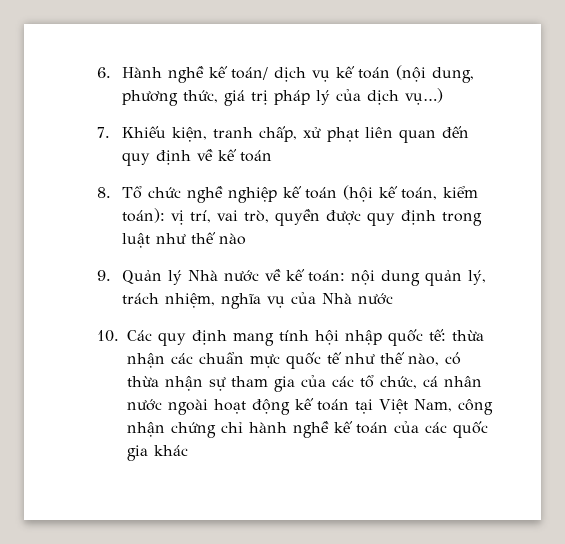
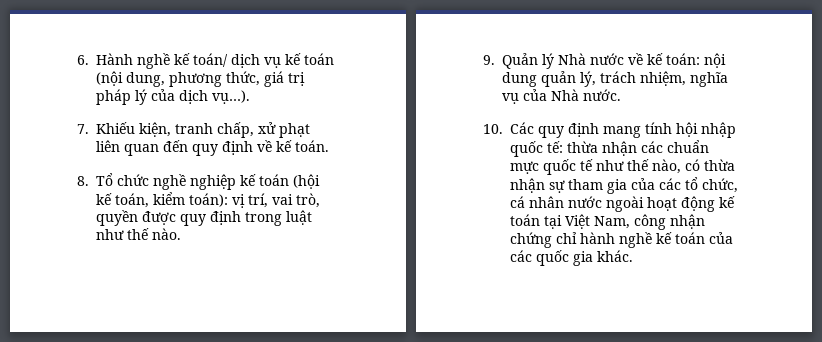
- 6. Hành nghề kế toán/ dịch vụ kế toán (nội dung, phương thức, giá trị pháp lý của dịch vụ…)
+ 6. Hành nghề kế toán/ dịch vụ kế toán (nội dung, phương thức, giá trị pháp lý của dịch vụ…).
- 7. Khiếu kiện, tranh chấp, xử phạt liên quan đến quy định về kế toán
+ 7. Khiếu kiện, tranh chấp, xử phạt liên quan đến quy định về kế toán.
- 8. Tổ chức nghề nghiệp kế toán (hội kế toán, kiểm toán): vị trí, vai trò, quyền được quy định trong luật như thế nào
+ 8. Tổ chức nghề nghiệp kế toán (hội kế toán, kiểm toán): vị trí, vai trò, quyền được quy định trong luật như thế nào.
- 9. Quản lý Nhà nước về kế toán: nội dung quản lý, trách nhiệm, nghĩa vụ của Nhà nước
+ 9. Quản lý Nhà nước về kế toán: nội dung quản lý, trách nhiệm, nghĩa vụ của Nhà nước.
- 10. Các quy định mang tính hội nhập quốc tế: thừa nhận các chuẩn mực quốc tế như thế nào, có thừa nhận sự tham gia của các tổ chức, cá nhân nước ngoài hoạt động kế toán tại Việt Nam, công nhận chứng chỉ hành nghề kế toán của các quốc gia khác
+ 10. Các quy định mang tính hội nhập quốc tế: thừa nhận các chuẩn mực quốc tế như thế nào, có thừa nhận sự tham gia của các tổ chức, cá nhân nước ngoài hoạt động kế toán tại Việt Nam, công nhận chứng chỉ hành nghề kế toán của các quốc gia khác.

